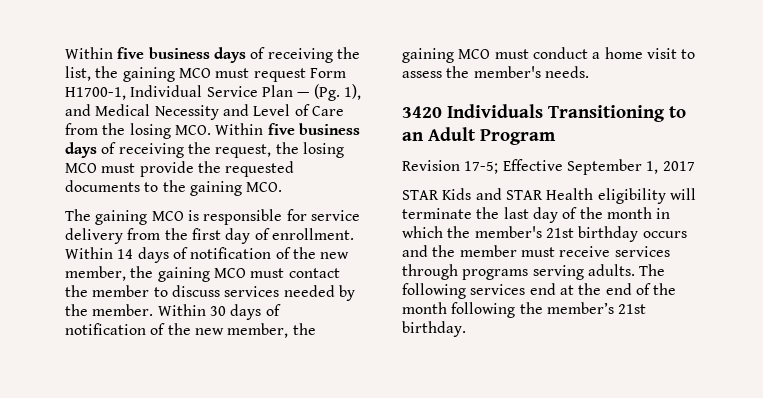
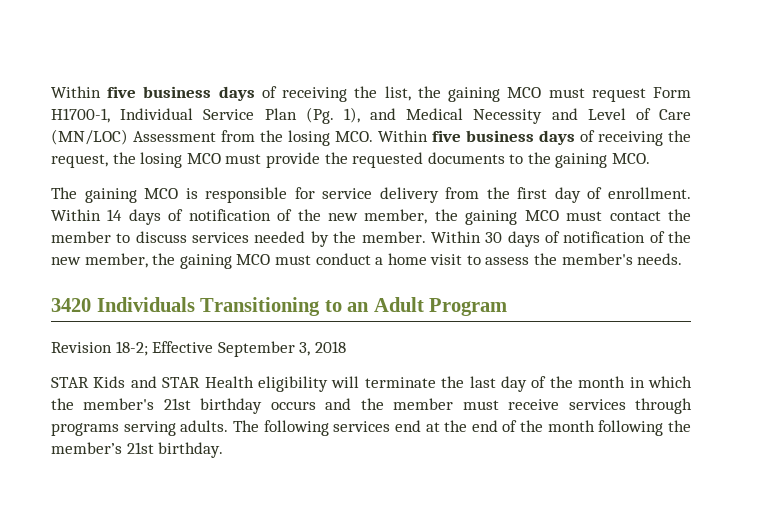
- Within five business days of receiving the list, the gaining MCO must request Form H1700-1, Individual Service Plan — (Pg. 1), and Medical Necessity and Level of Care from the losing MCO. Within five business days of receiving the request, the losing MCO must provide the requested documents to the gaining MCO.
+ Within five business days of receiving the list, the gaining MCO must request Form H1700-1, Individual Service Plan (Pg. 1), and Medical Necessity and Level of Care (MN/LOC) Assessment from the losing MCO. Within five business days of receiving the request, the losing MCO must provide the requested documents to the gaining MCO.
- Revision 17-5; Effective September 1, 2017
+ Revision 18-2; Effective September 3, 2018

